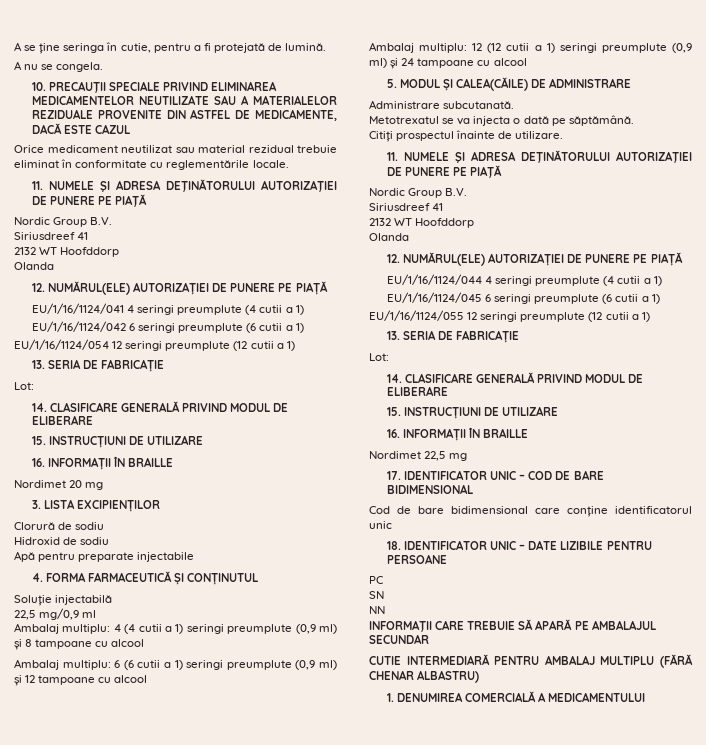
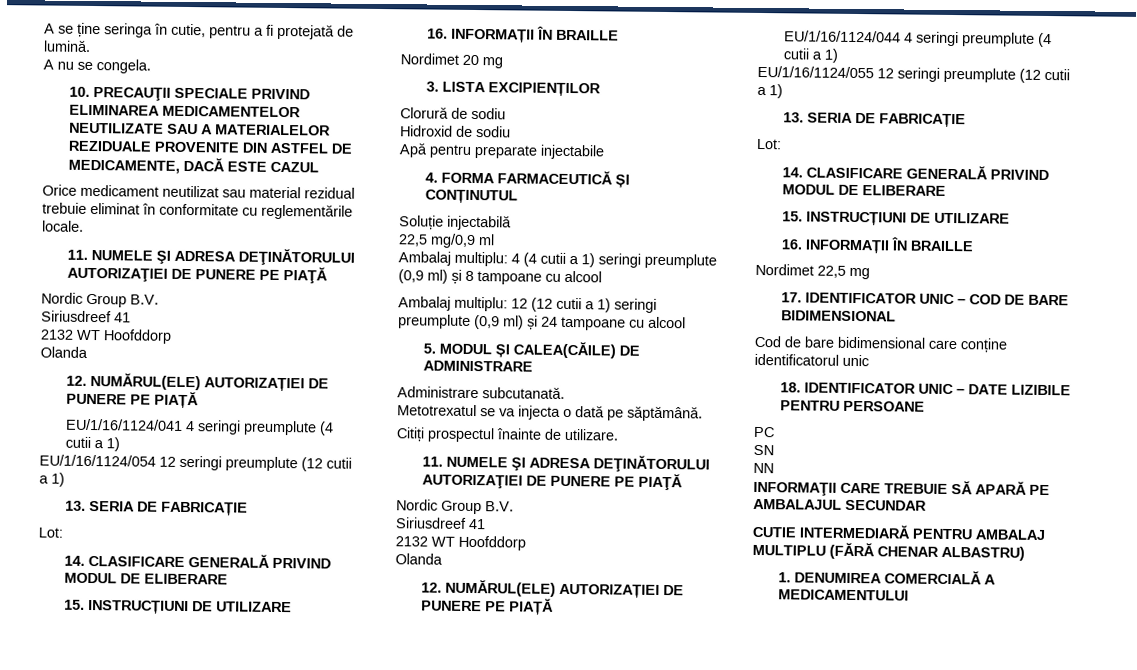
- EU/1/16/1124/042 6 seringi preumplute (6 cutii a 1)
- Ambalaj multiplu: 6 (6 cutii a 1) seringi preumplute (0,9 ml) și 12 tampoane cu alcool
- EU/1/16/1124/045 6 seringi preumplute (6 cutii a 1)

